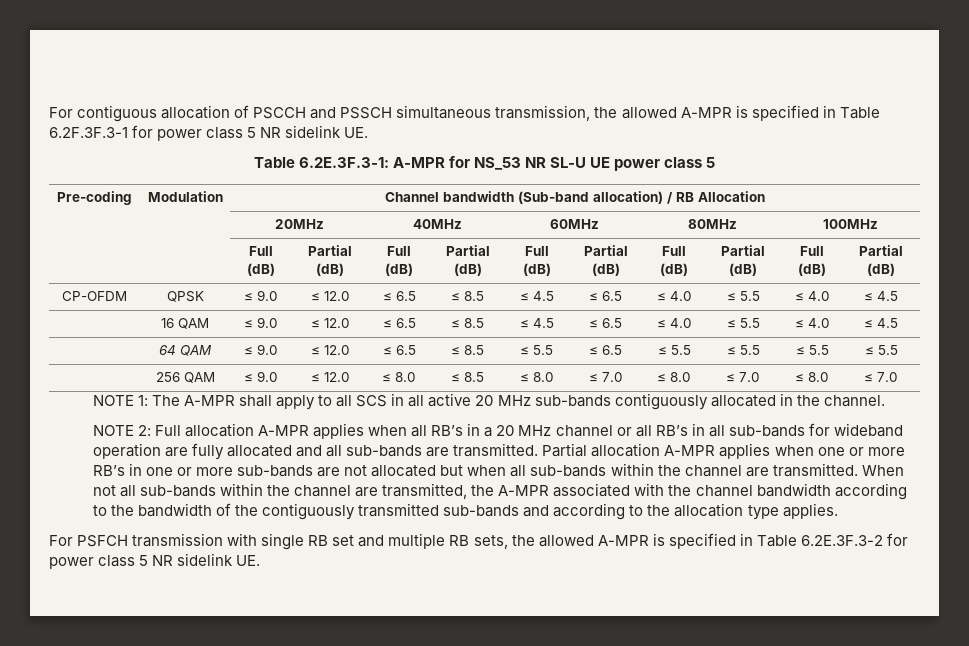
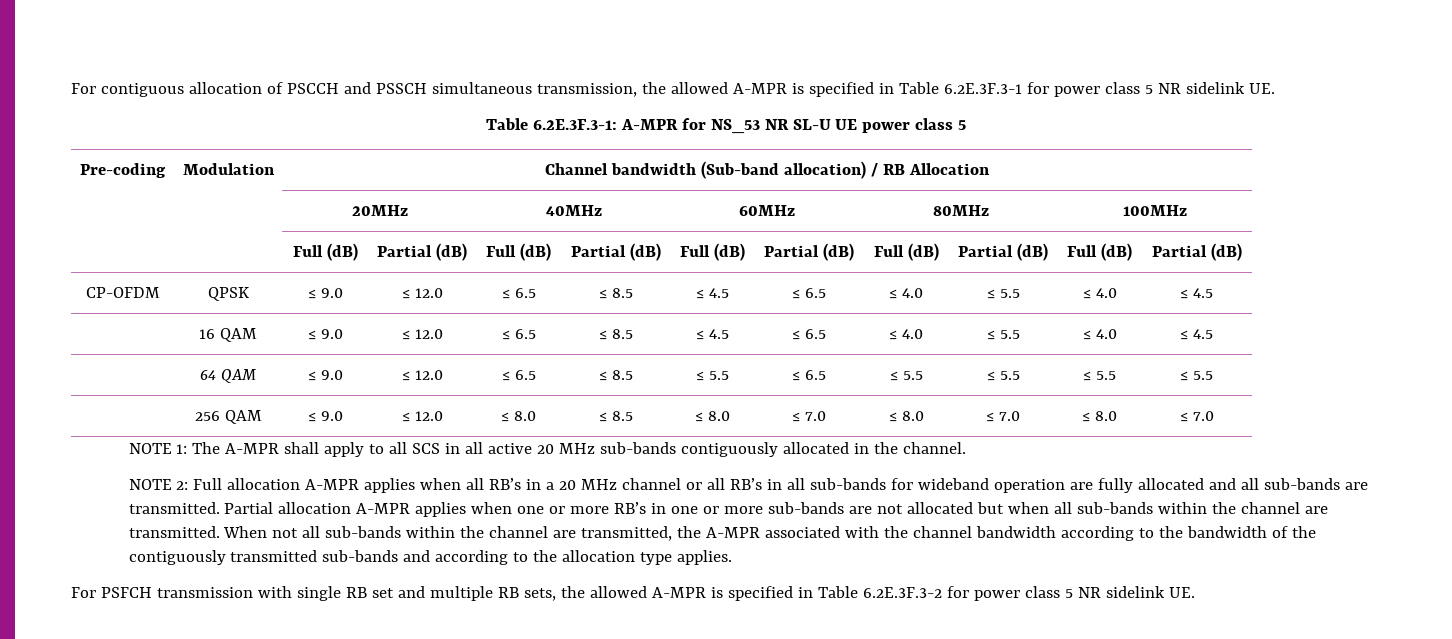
- For contiguous allocation of PSCCH and PSSCH simultaneous transmission, the allowed A-MPR is specified in Table 6.2F.3F.3-1 for power class 5 NR sidelink UE.
+ For contiguous allocation of PSCCH and PSSCH simultaneous transmission, the allowed A-MPR is specified in Table 6.2E.3F.3-1 for power class 5 NR sidelink UE.

